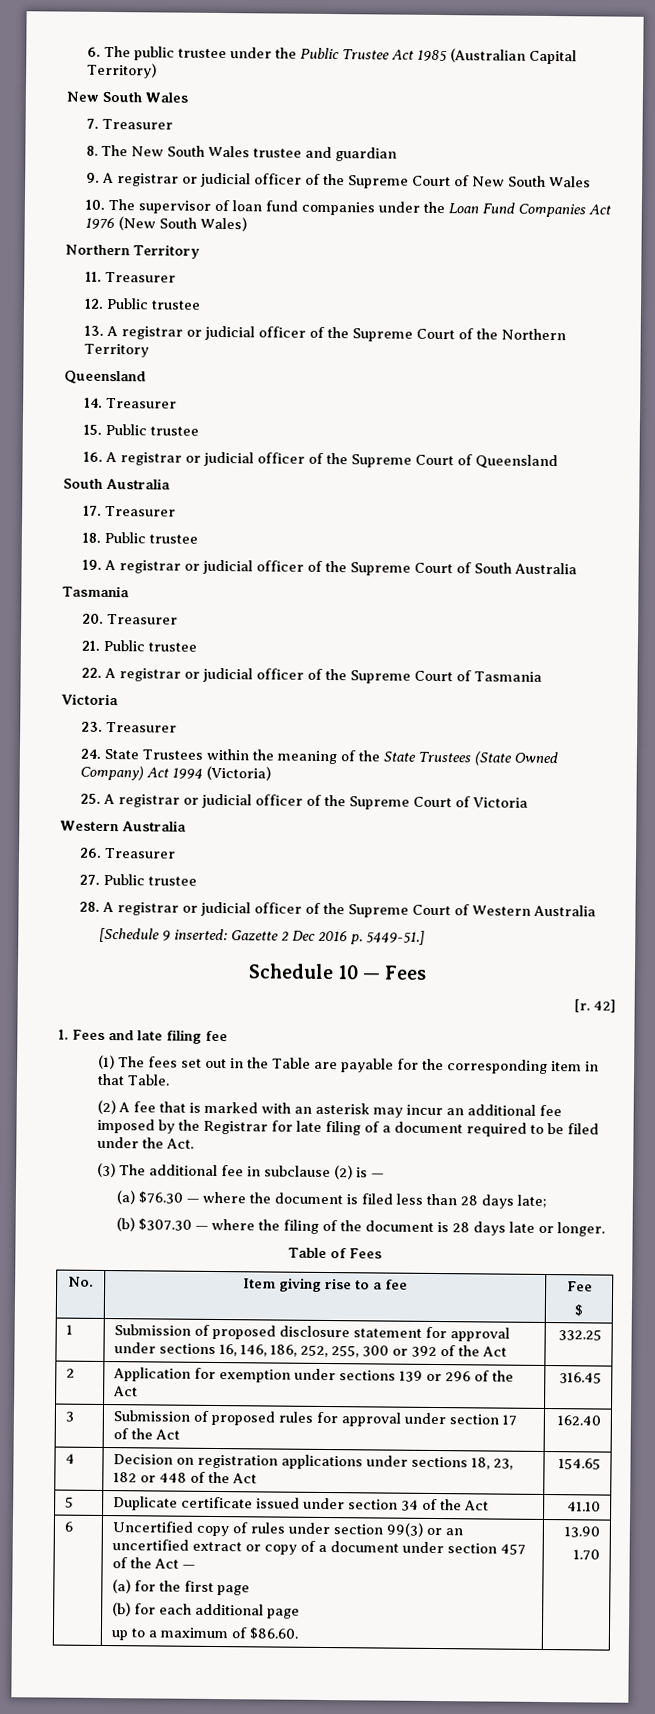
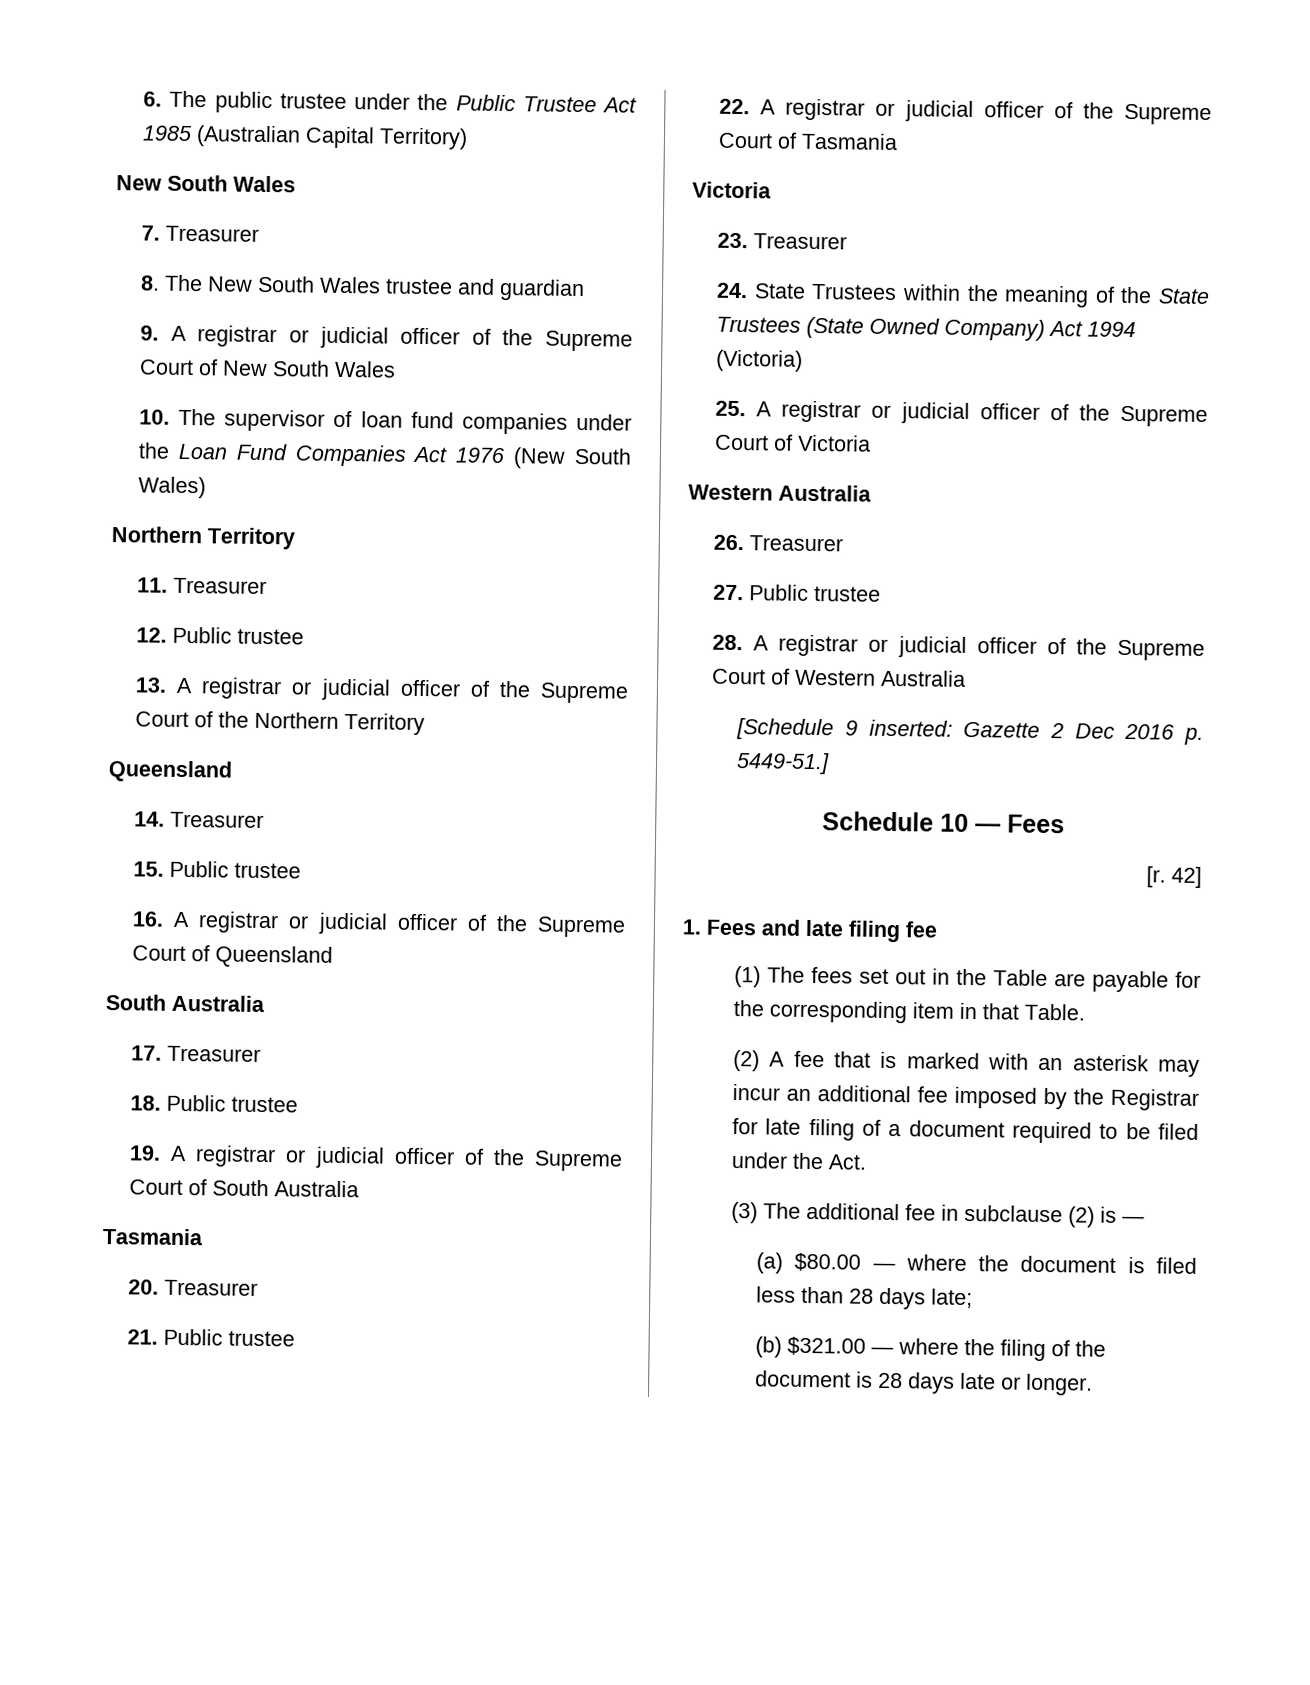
- (a) $76.30 — where the document is filed less than 28 days late;
+ (a) $80.00 — where the document is filed less than 28 days late;
- (b) $307.30 — where the filing of the document is 28 days late or longer.
+ (b) $321.00 — where the filing of the document is 28 days late or longer.
- Table of Fees
- No. | Item giving rise to a fee | Fee
- $
- 1 | Submission of proposed disclosure statement for approval under sections 16, 146, 186, 252, 255, 300 or 392 of the Act | 332.25
- 2 | Application for exemption under sections 139 or 296 of the Act | 316.45
- 3 | Submission of proposed rules for approval under section 17 of the Act | 162.40
- 4 | Decision on registration applications under sections 18, 23, 182 or 448 of the Act | 154.65
- 5 | Duplicate certificate issued under section 34 of the Act | 41.10
- 6 | Uncertified copy of rules under section 99(3) or an uncertified extract or copy of a document under section 457 of the Act —
- (a) for the first page
- (b) for each additional page
- up to a maximum of $86.60. | 13.90
- 1.70

